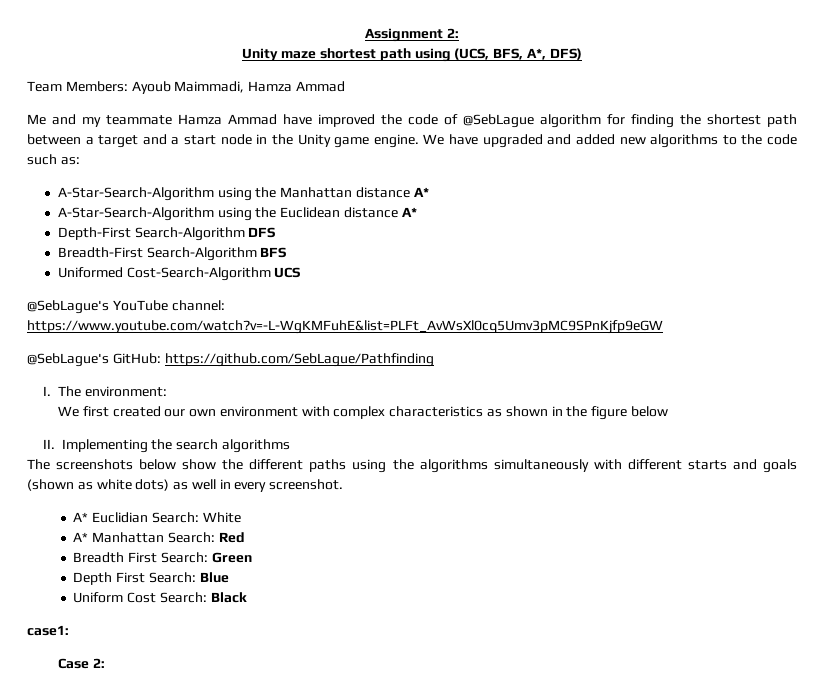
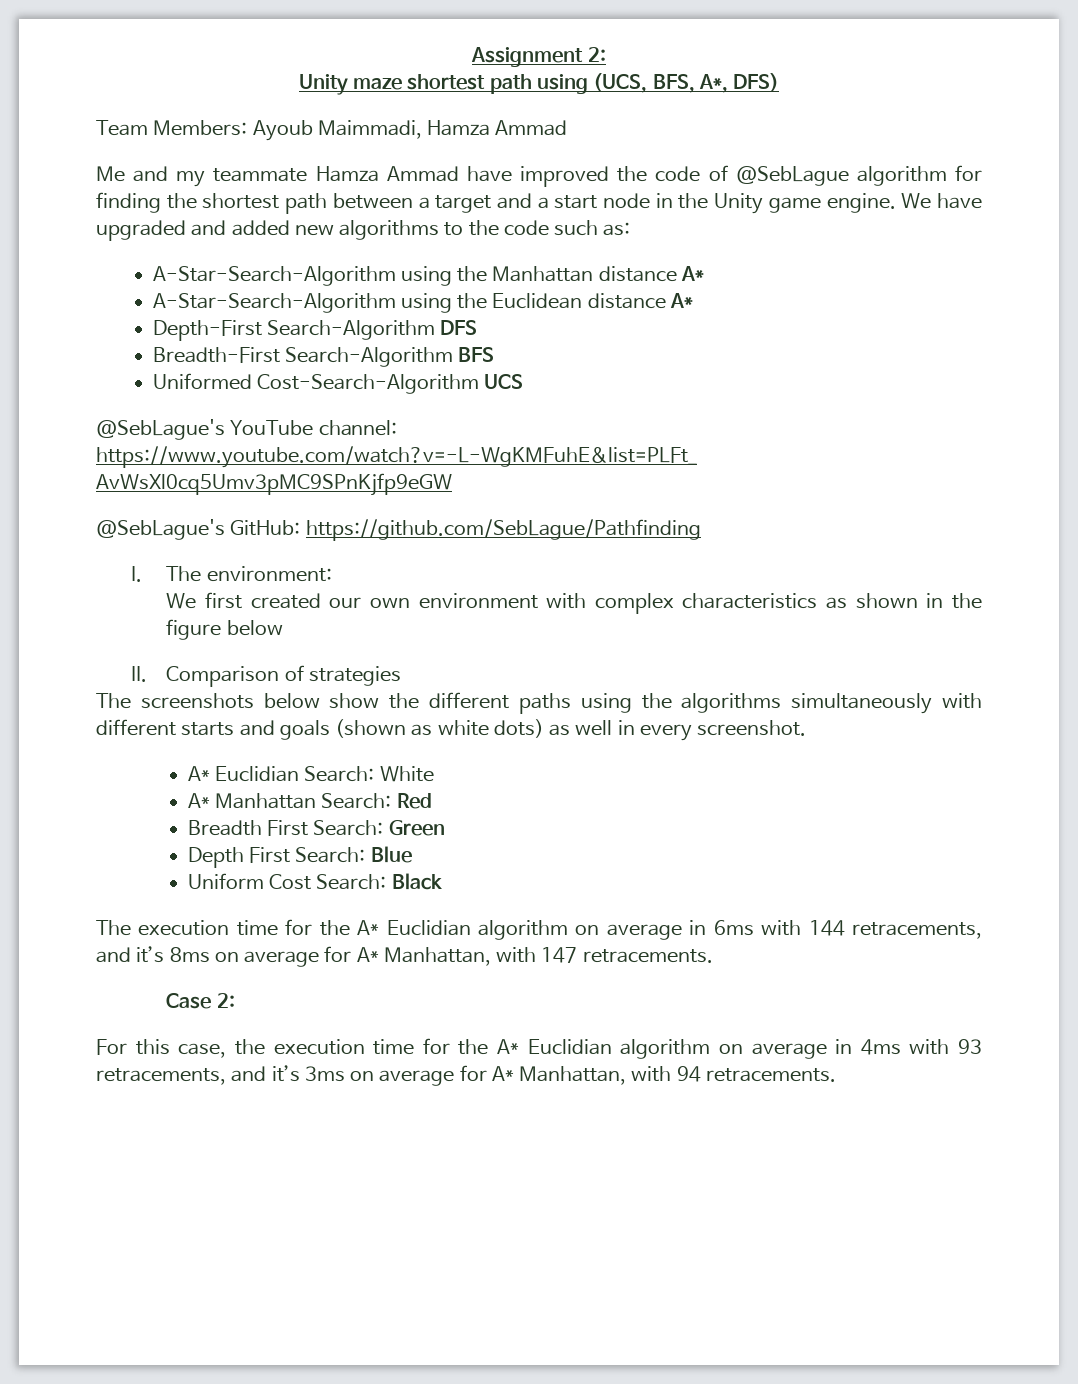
- II. Implementing the search algorithms
+ II. Comparison of strategies
- case1:
+ The execution time for the A* Euclidian algorithm on average in 6ms with 144 retracements, and it’s 8ms on average for A* Manhattan, with 147 retracements.
  Case 2:
+ For this case, the execution time for the A* Euclidian algorithm on average in 4ms with 93 retracements, and it’s 3ms on average for A* Manhattan, with 94 retracements.

